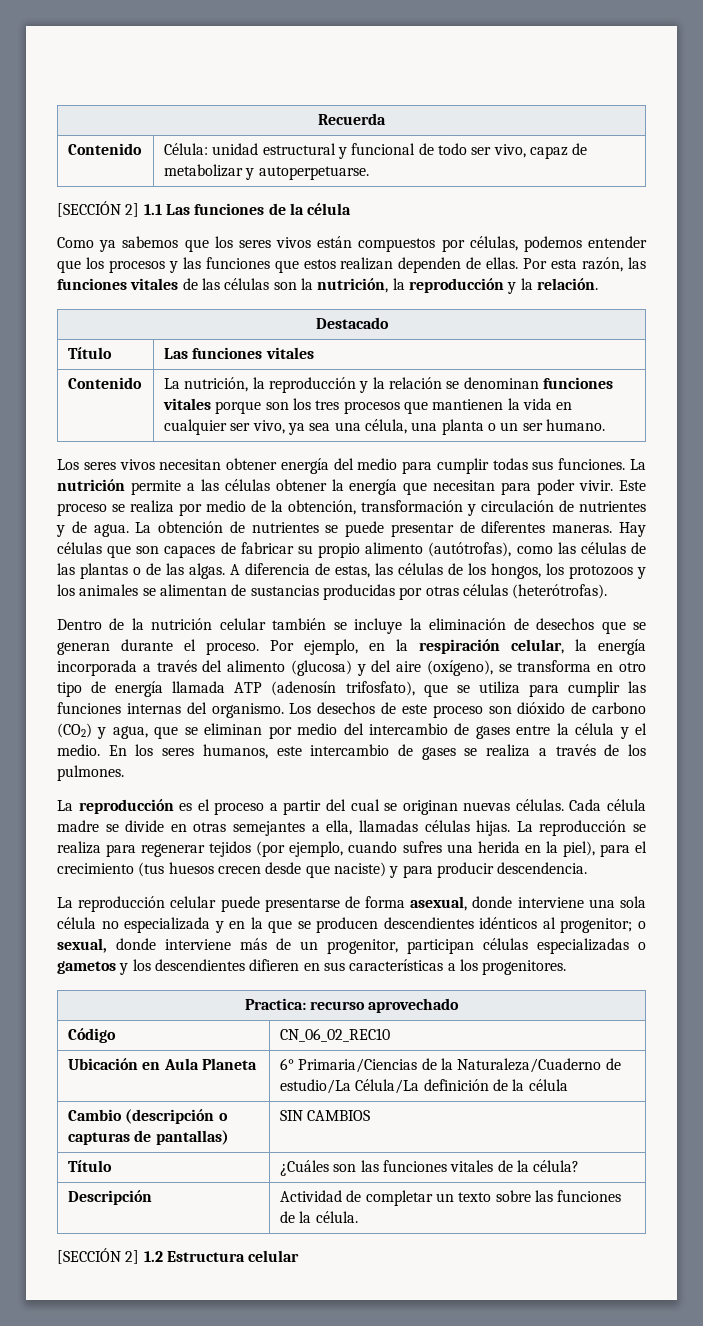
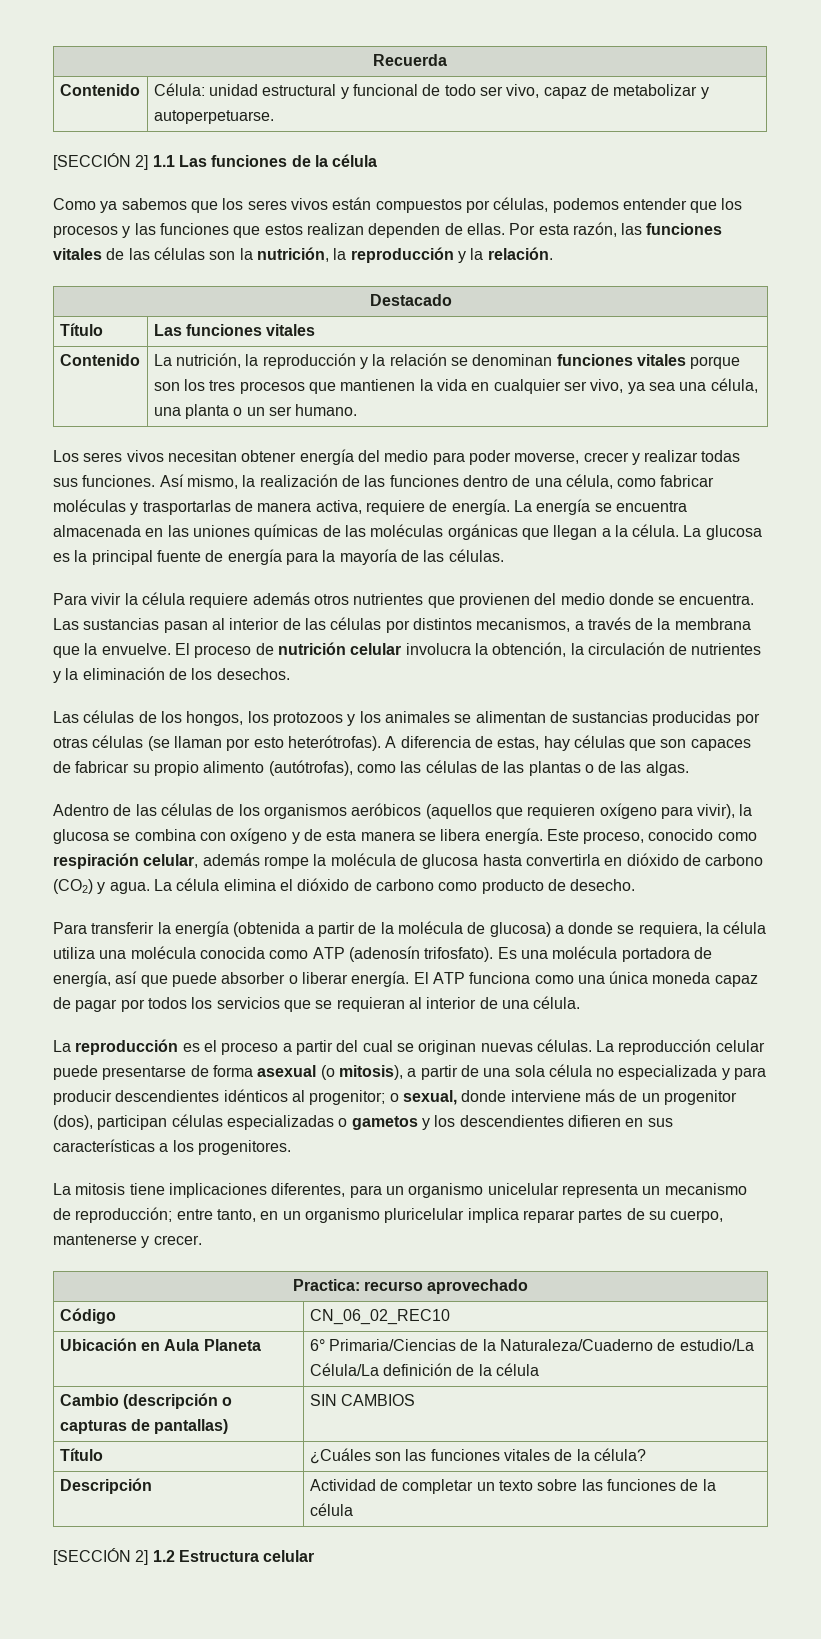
- Los seres vivos necesitan obtener energía del medio para cumplir todas sus funciones. La nutrición permite a las células obtener la energía que necesitan para poder vivir. Este proceso se realiza por medio de la obtención, transformación y circulación de nutrientes y de agua. La obtención de nutrientes se puede presentar de diferentes maneras. Hay células que son capaces de fabricar su propio alimento (autótrofas), como las células de las plantas o de las algas. A diferencia de estas, las células de los hongos, los protozoos y los animales se alimentan de sustancias producidas por otras células (heterótrofas).
- Dentro de la nutrición celular también se incluye la eliminación de desechos que se generan durante el proceso. Por ejemplo, en la respiración celular, la energía incorporada a través del alimento (glucosa) y del aire (oxígeno), se transforma en otro tipo de energía llamada ATP (adenosín trifosfato), que se utiliza para cumplir las funciones internas del organismo. Los desechos de este proceso son dióxido de carbono (CO2) y agua, que se eliminan por medio del intercambio de gases entre la célula y el medio. En los seres humanos, este intercambio de gases se realiza a través de los pulmones.
+ Los seres vivos necesitan obtener energía del medio para poder moverse, crecer y realizar todas sus funciones. Así mismo, la realización de las funciones dentro de una célula, como fabricar moléculas y trasportarlas de manera activa, requiere de energía. La energía se encuentra almacenada en las uniones químicas de las moléculas orgánicas que llegan a la célula. La glucosa es la principal fuente de energía para la mayoría de las células.
+ Para vivir la célula requiere además otros nutrientes que provienen del medio donde se encuentra. Las sustancias pasan al interior de las células por distintos mecanismos, a través de la membrana que la envuelve. El proceso de nutrición celular involucra la obtención, la circulación de nutrientes y la eliminación de los desechos.
+ Las células de los hongos, los protozoos y los animales se alimentan de sustancias producidas por otras células (se llaman por esto heterótrofas). A diferencia de estas, hay células que son capaces de fabricar su propio alimento (autótrofas), como las células de las plantas o de las algas.
+ Adentro de las células de los organismos aeróbicos (aquellos que requieren oxígeno para vivir), la glucosa se combina con oxígeno y de esta manera se libera energía. Este proceso, conocido como respiración celular, además rompe la molécula de glucosa hasta convertirla en dióxido de carbono (CO2) y agua. La célula elimina el dióxido de carbono como producto de desecho.
+ Para transferir la energía (obtenida a partir de la molécula de glucosa) a donde se requiera, la célula utiliza una molécula conocida como ATP (adenosín trifosfato). Es una molécula portadora de energía, así que puede absorber o liberar energía. El ATP funciona como una única moneda capaz de pagar por todos los servicios que se requieran al interior de una célula.
- La reproducción es el proceso a partir del cual se originan nuevas células. Cada célula madre se divide en otras semejantes a ella, llamadas células hijas. La reproducción se realiza para regenerar tejidos (por ejemplo, cuando sufres una herida en la piel), para el crecimiento (tus huesos crecen desde que naciste) y para producir descendencia.
- La reproducción celular puede presentarse de forma asexual, donde interviene una sola célula no especializada y en la que se producen descendientes idénticos al progenitor; o sexual, donde interviene más de un progenitor, participan células especializadas o gametos y los descendientes difieren en sus características a los progenitores.
+ La reproducción es el proceso a partir del cual se originan nuevas células. La reproducción celular puede presentarse de forma asexual (o mitosis), a partir de una sola célula no especializada y para producir descendientes idénticos al progenitor; o sexual, donde interviene más de un progenitor (dos), participan células especializadas o gametos y los descendientes difieren en sus características a los progenitores.
+ La mitosis tiene implicaciones diferentes, para un organismo unicelular representa un mecanismo de reproducción; entre tanto, en un organismo pluricelular implica reparar partes de su cuerpo, mantenerse y crecer.
- Descripción | Actividad de completar un texto sobre las funciones de la célula.
+ Descripción | Actividad de completar un texto sobre las funciones de la célula

